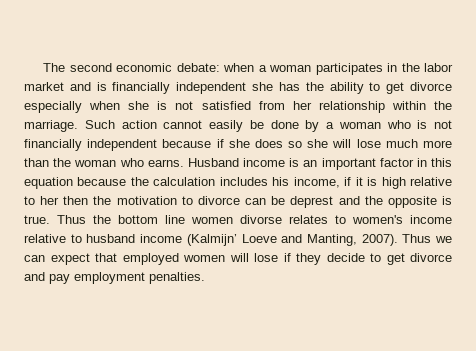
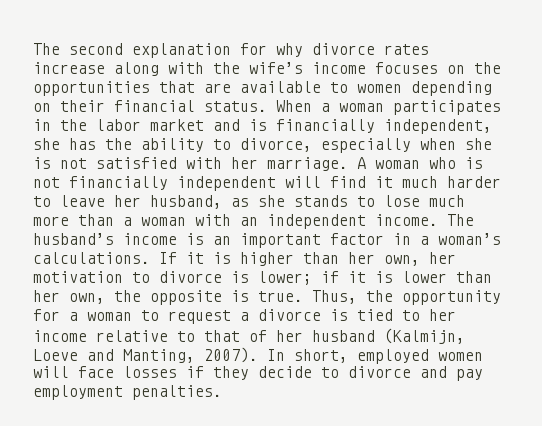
- The second economic debate: when a woman participates in the labor market and is financially independent she has the ability to get divorce especially when she is not satisfied from her relationship within the marriage. Such action cannot easily be done by a woman who is not financially independent because if she does so she will lose much more than the woman who earns. Husband income is an important factor in this equation because the calculation includes his income, if it is high relative to her then the motivation to divorce can be deprest and the opposite is true. Thus the bottom line women divorse relates to women's income relative to husband income (Kalmijn’ Loeve and Manting, 2007). Thus we can expect that employed women will lose if they decide to get divorce and pay employment penalties.
+ The second explanation for why divorce rates increase along with the wife’s income focuses on the opportunities that are available to women depending on their financial status. When a woman participates in the labor market and is financially independent, she has the ability to divorce, especially when she is not satisfied with her marriage. A woman who is not financially independent will find it much harder to leave her husband, as she stands to lose much more than a woman with an independent income. The husband’s income is an important factor in a woman’s calculations. If it is higher than her own, her motivation to divorce is lower; if it is lower than her own, the opposite is true. Thus, the opportunity for a woman to request a divorce is tied to her income relative to that of her husband (Kalmijn, Loeve and Manting, 2007). In short, employed women will face losses if they decide to divorce and pay employment penalties.

